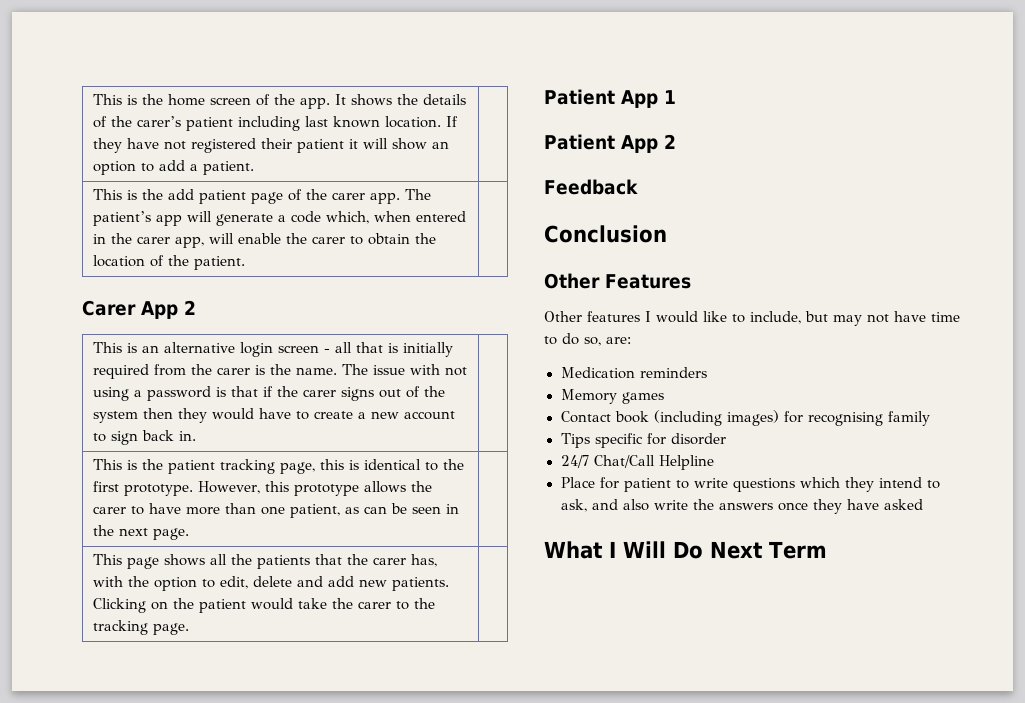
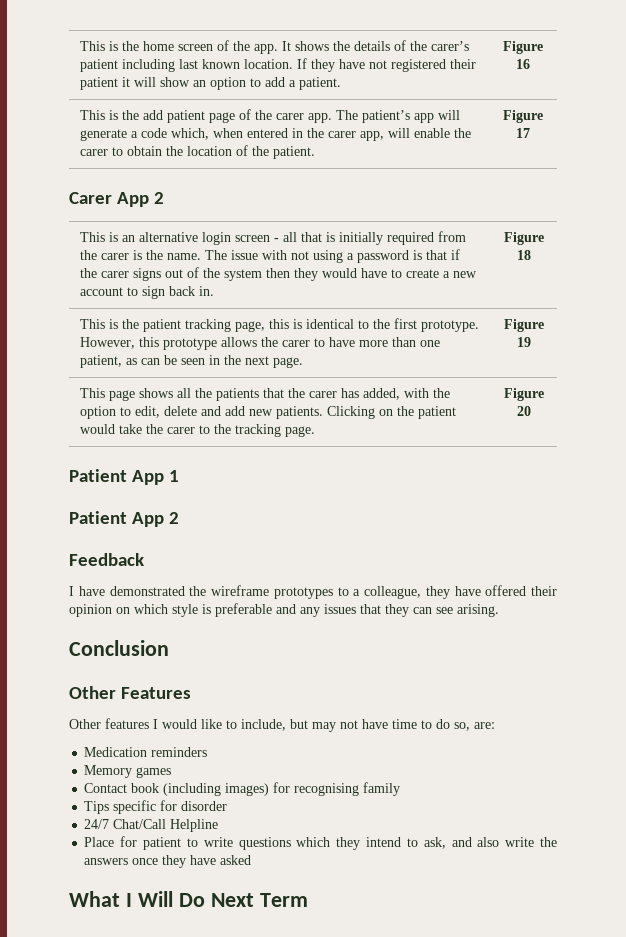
- This is the home screen of the app. It shows the details of the carer’s patient including last known location. If they have not registered their patient it will show an option to add a patient. |
+ This is the home screen of the app. It shows the details of the carer’s patient including last known location. If they have not registered their patient it will show an option to add a patient. | Figure 16
- This is the add patient page of the carer app. The patient’s app will generate a code which, when entered in the carer app, will enable the carer to obtain the location of the patient. |
+ This is the add patient page of the carer app. The patient’s app will generate a code which, when entered in the carer app, will enable the carer to obtain the location of the patient. | Figure 17
+ Figure 18
- This is the patient tracking page, this is identical to the first prototype. However, this prototype allows the carer to have more than one patient, as can be seen in the next page. |
+ This is the patient tracking page, this is identical to the first prototype. However, this prototype allows the carer to have more than one patient, as can be seen in the next page. | Figure 19
- This page shows all the patients that the carer has, with the option to edit, delete and add new patients. Clicking on the patient would take the carer to the tracking page. |
+ This page shows all the patients that the carer has added, with the option to edit, delete and add new patients. Clicking on the patient would take the carer to the tracking page. | Figure 20
+ I have demonstrated the wireframe prototypes to a colleague, they have offered their opinion on which style is preferable and any issues that they can see arising.

